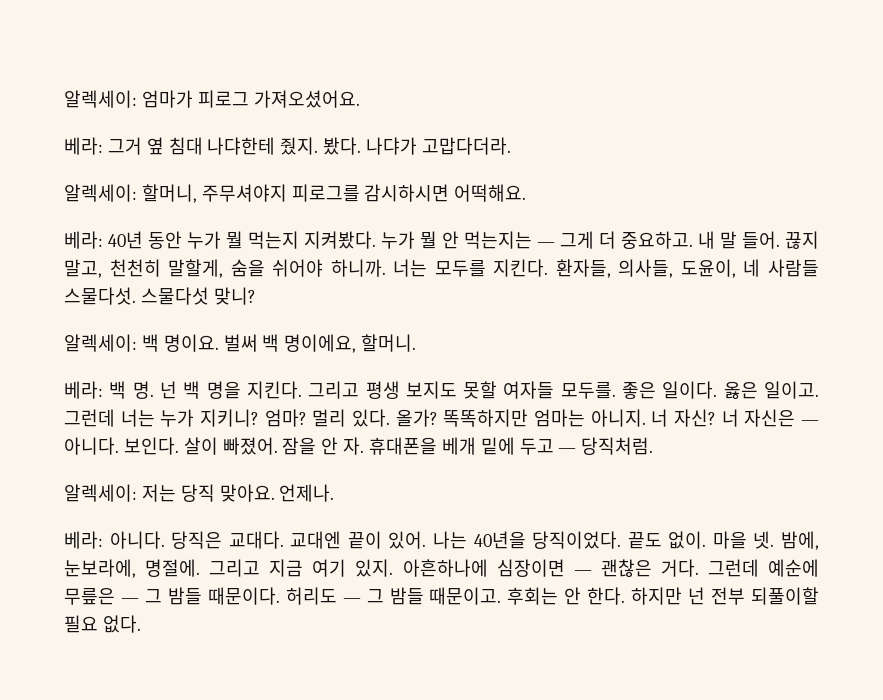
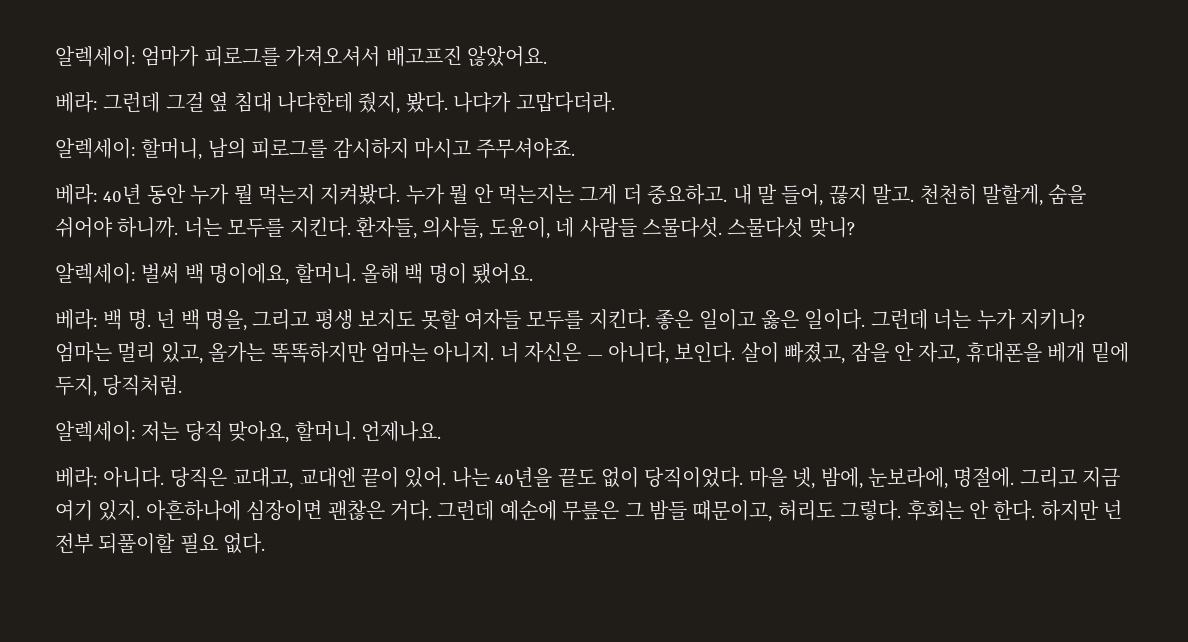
- 알렉세이: 엄마가 피로그 가져오셨어요.
- 베라: 그거 옆 침대 나댜한테 줬지. 봤다.
+ 알렉세이: 엄마가 피로그를 가져오셔서 배고프진 않았어요.
+ 베라: 그런데 그걸 옆 침대 나댜한테 줬지, 봤다.
- 알렉세이: 할머니, 주무셔야지 피로그를 감시하시면 어떡해요.
+ 알렉세이: 할머니, 남의 피로그를 감시하지 마시고 주무셔야죠.
- 누가 뭘 안 먹는지는 — 그게 더 중요하고.
+ 누가 뭘 안 먹는지는 그게 더 중요하고.
- 내 말 들어. 끊지 말고, 천천히 말할게, 숨을 쉬어야 하니까.
+ 내 말 들어, 끊지 말고. 천천히 말할게, 숨을 쉬어야 하니까.
- 알렉세이: 백 명이요. 벌써 백 명이에요, 할머니.
+ 알렉세이: 벌써 백 명이에요, 할머니. 올해 백 명이 됐어요.
- 넌 백 명을 지킨다. 그리고 평생 보지도 못할 여자들 모두를. 좋은 일이다. 옳은 일이고. 그런데 너는 누가 지키니? 엄마? 멀리 있다. 올가? 똑똑하지만 엄마는 아니지.
+ 넌 백 명을, 그리고 평생 보지도 못할 여자들 모두를 지킨다. 좋은 일이고 옳은 일이다. 그런데 너는 누가 지키니? 엄마는 멀리 있고, 올가는 똑똑하지만 엄마는 아니지.
- 너 자신? 너 자신은 — 아니다. 보인다.
+ 너 자신은 — 아니다, 보인다.
- 살이 빠졌어. 잠을 안 자. 휴대폰을 베개 밑에 두고 — 당직처럼.
+ 살이 빠졌고, 잠을 안 자고, 휴대폰을 베개 밑에 두지, 당직처럼.
- 알렉세이: 저는 당직 맞아요. 언제나.
+ 알렉세이: 저는 당직 맞아요, 할머니. 언제나요.
- 당직은 교대다. 교대엔 끝이 있어.
+ 당직은 교대고, 교대엔 끝이 있어.
- 나는 40년을 당직이었다. 끝도 없이. 마을 넷. 밤에, 눈보라에, 명절에.
+ 나는 40년을 끝도 없이 당직이었다. 마을 넷, 밤에, 눈보라에, 명절에.
- 아흔하나에 심장이면 — 괜찮은 거다.
+ 아흔하나에 심장이면 괜찮은 거다.
- 그런데 예순에 무릎은 — 그 밤들 때문이다. 허리도 — 그 밤들 때문이고.
+ 그런데 예순에 무릎은 그 밤들 때문이고, 허리도 그렇다.

